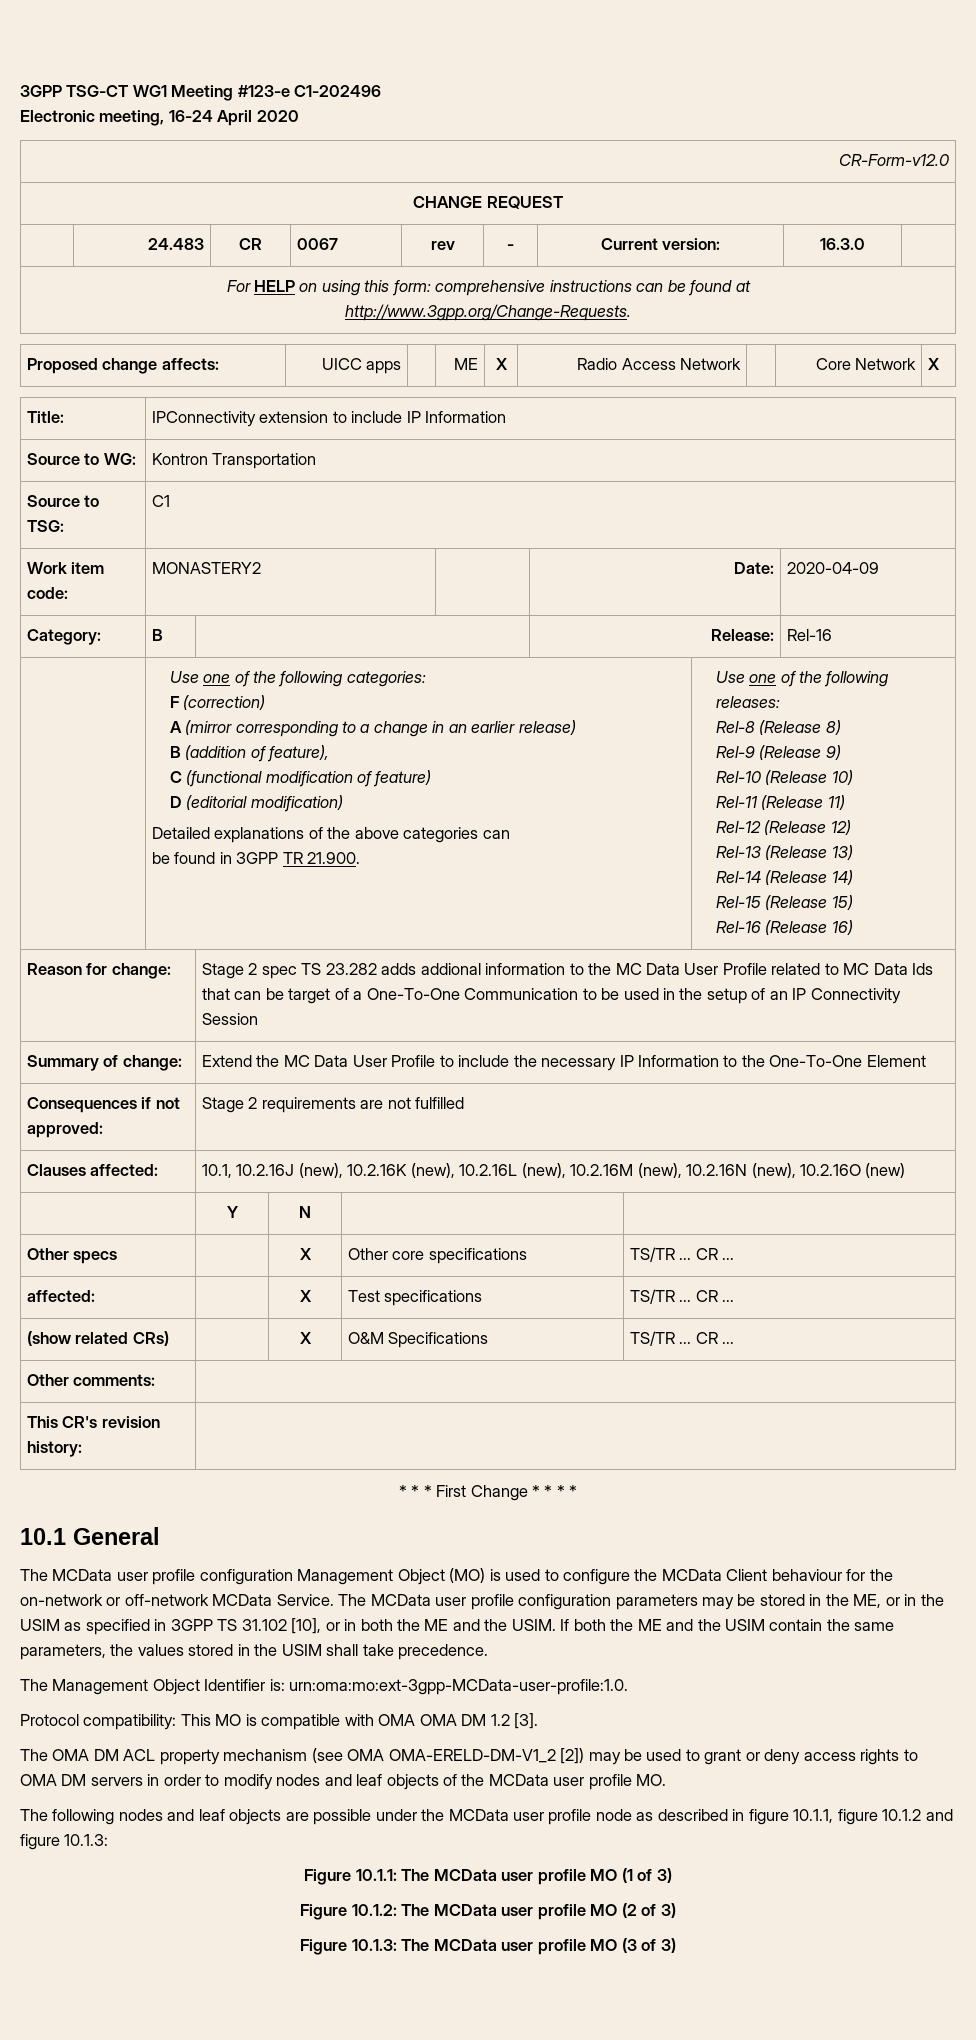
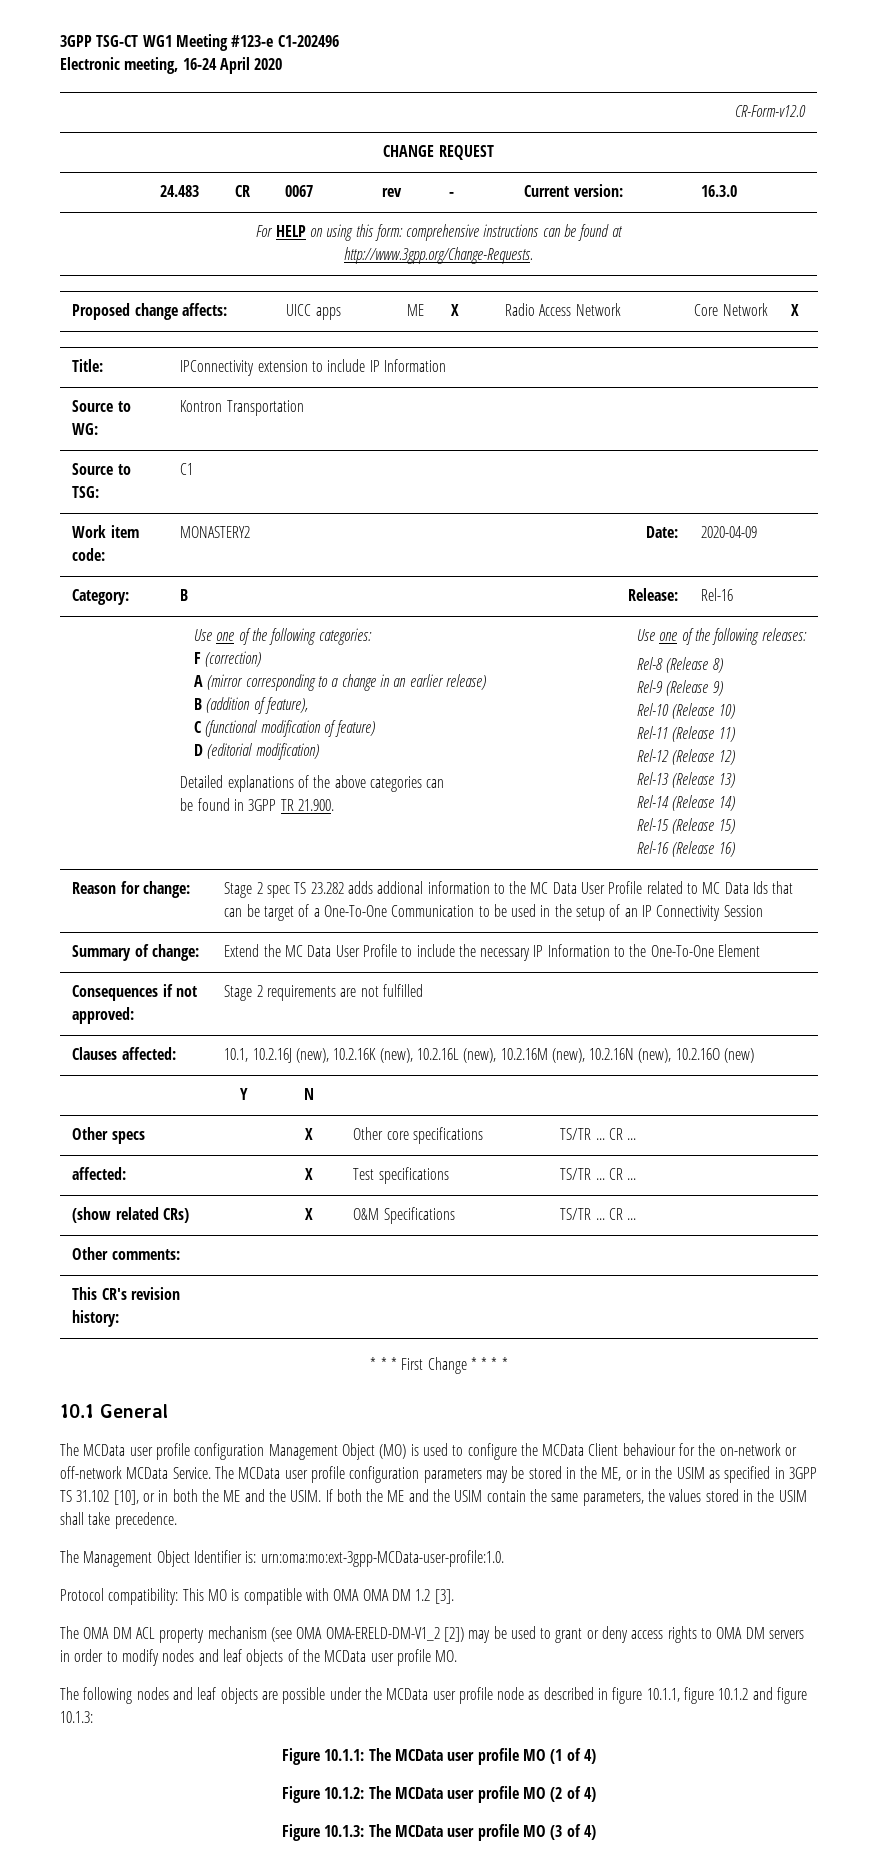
- Figure 10.1.1: The MCData user profile MO (1 of 3)
+ Figure 10.1.1: The MCData user profile MO (1 of 4)
- Figure 10.1.2: The MCData user profile MO (2 of 3)
+ Figure 10.1.2: The MCData user profile MO (2 of 4)
- Figure 10.1.3: The MCData user profile MO (3 of 3)
+ Figure 10.1.3: The MCData user profile MO (3 of 4)

